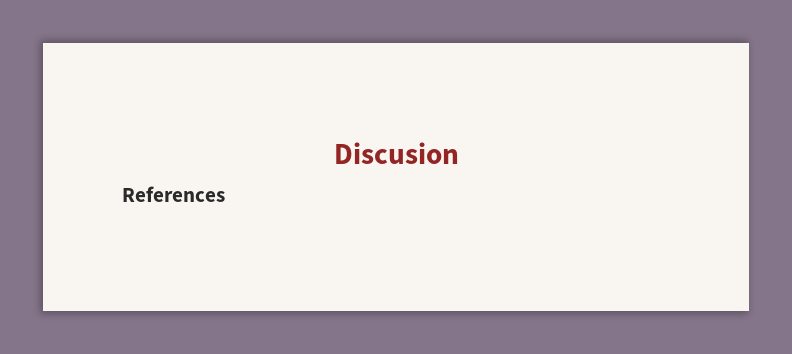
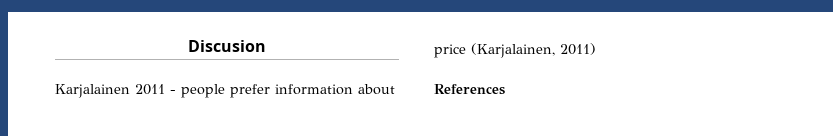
+ Karjalainen 2011 - people prefer information about price (Karjalainen, 2011)

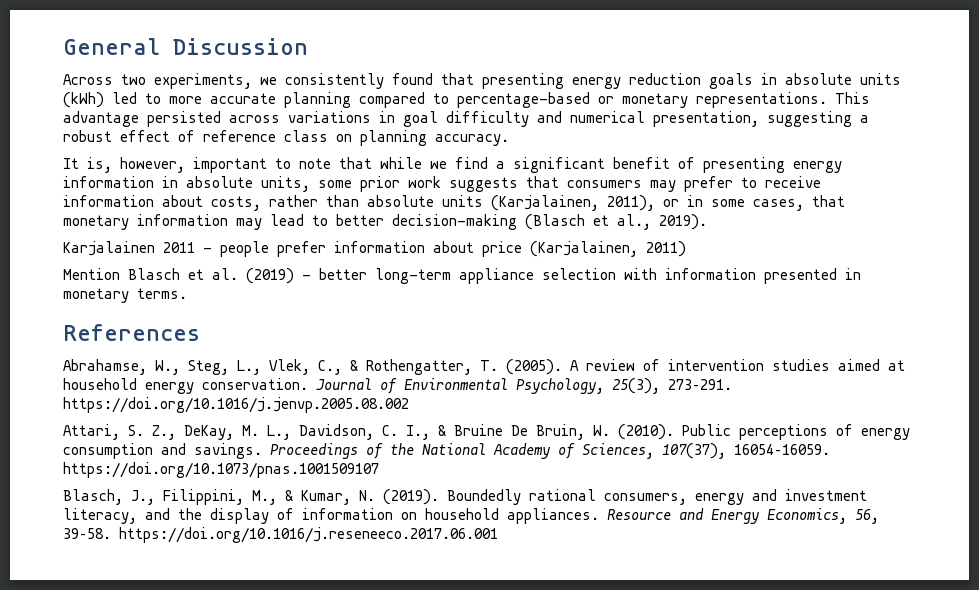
- Discusion
+ General Discussion
+ Across two experiments, we consistently found that presenting energy reduction goals in absolute units (kWh) led to more accurate planning compared to percentage-based or monetary representations. This advantage persisted across variations in goal difficulty and numerical presentation, suggesting a robust effect of reference class on planning accuracy.
+ It is, however, important to note that while we find a significant benefit of presenting energy information in absolute units, some prior work suggests that consumers may prefer to receive information about costs, rather than absolute units (Karjalainen, 2011), or in some cases, that monetary information may lead to better decision-making (Blasch et al., 2019).
+ Mention Blasch et al. (2019) - better long-term appliance selection with information presented in monetary terms.
  References
+ Abrahamse, W., Steg, L., Vlek, C., & Rothengatter, T. (2005). A review of intervention studies aimed at household energy conservation. Journal of Environmental Psychology, 25(3), 273–291. https://doi.org/10.1016/j.jenvp.2005.08.002
+ Attari, S. Z., DeKay, M. L., Davidson, C. I., & Bruine De Bruin, W. (2010). Public perceptions of energy consumption and savings. Proceedings of the National Academy of Sciences, 107(37), 16054–16059. https://doi.org/10.1073/pnas.1001509107
+ Blasch, J., Filippini, M., & Kumar, N. (2019). Boundedly rational consumers, energy and investment literacy, and the display of information on household appliances. Resource and Energy Economics, 56, 39–58. https://doi.org/10.1016/j.reseneeco.2017.06.001

